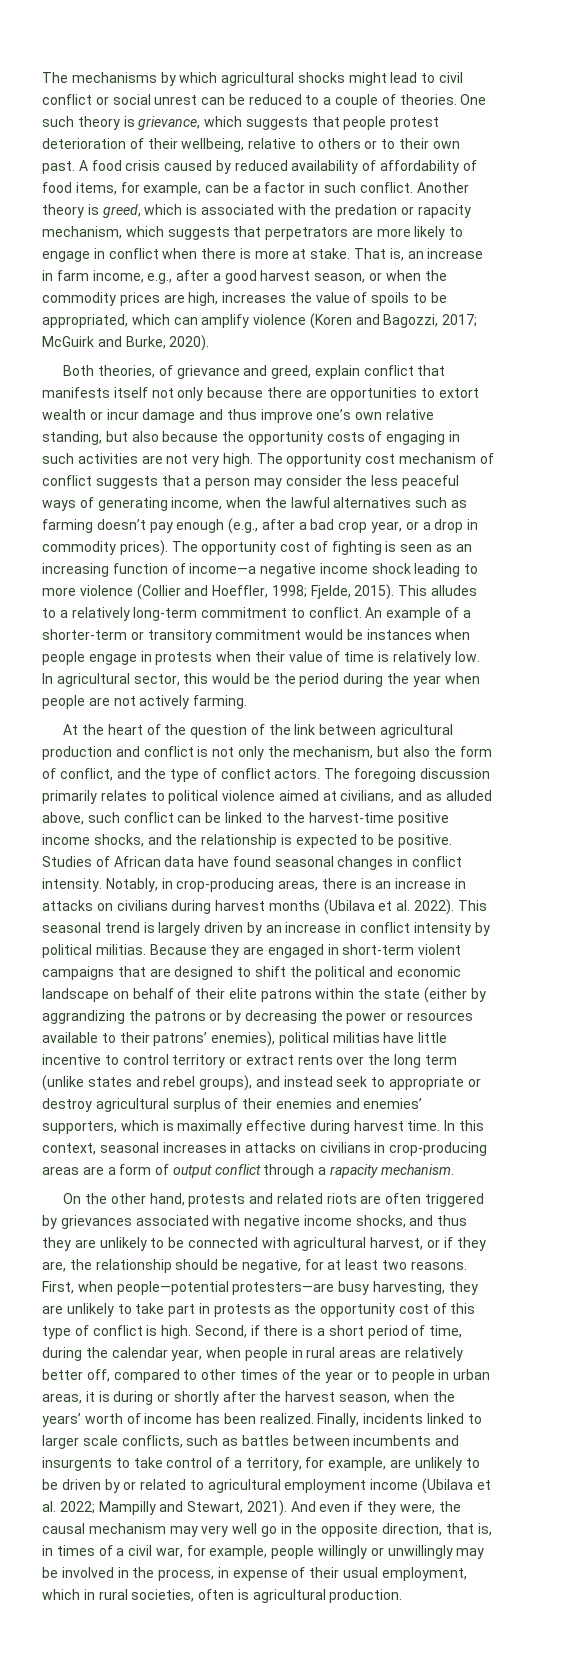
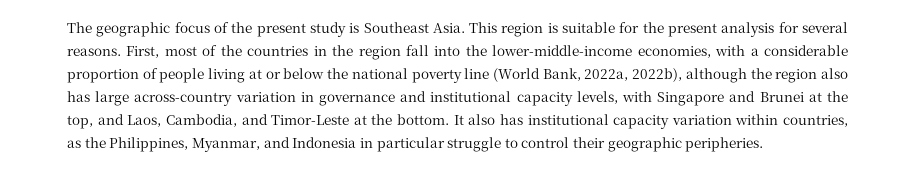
- The mechanisms by which agricultural shocks might lead to civil conflict or social unrest can be reduced to a couple of theories. One such theory is grievance, which suggests that people protest deterioration of their wellbeing, relative to others or to their own past. A food crisis caused by reduced availability of affordability of food items, for example, can be a factor in such conflict. Another theory is greed, which is associated with the predation or rapacity mechanism, which suggests that perpetrators are more likely to engage in conflict when there is more at stake. That is, an increase in farm income, e.g., after a good harvest season, or when the commodity prices are high, increases the value of spoils to be appropriated, which can amplify violence (Koren and Bagozzi, 2017; McGuirk and Burke, 2020).
- Both theories, of grievance and greed, explain conflict that manifests itself not only because there are opportunities to extort wealth or incur damage and thus improve one’s own relative standing, but also because the opportunity costs of engaging in such activities are not very high. The opportunity cost mechanism of conflict suggests that a person may consider the less peaceful ways of generating income, when the lawful alternatives such as farming doesn’t pay enough (e.g., after a bad crop year, or a drop in commodity prices). The opportunity cost of fighting is seen as an increasing function of income—a negative income shock leading to more violence (Collier and Hoeffler, 1998; Fjelde, 2015). This alludes to a relatively long-term commitment to conflict. An example of a shorter-term or transitory commitment would be instances when people engage in protests when their value of time is relatively low. In agricultural sector, this would be the period during the year when people are not actively farming.
- At the heart of the question of the link between agricultural production and conflict is not only the mechanism, but also the form of conflict, and the type of conflict actors. The foregoing discussion primarily relates to political violence aimed at civilians, and as alluded above, such conflict can be linked to the harvest-time positive income shocks, and the relationship is expected to be positive. Studies of African data have found seasonal changes in conflict intensity. Notably, in crop-producing areas, there is an increase in attacks on civilians during harvest months (Ubilava et al. 2022). This seasonal trend is largely driven by an increase in conflict intensity by political militias. Because they are engaged in short-term violent campaigns that are designed to shift the political and economic landscape on behalf of their elite patrons within the state (either by aggrandizing the patrons or by decreasing the power or resources available to their patrons’ enemies), political militias have little incentive to control territory or extract rents over the long term (unlike states and rebel groups), and instead seek to appropriate or destroy agricultural surplus of their enemies and enemies’ supporters, which is maximally effective during harvest time. In this context, seasonal increases in attacks on civilians in crop-producing areas are a form of output conflict through a rapacity mechanism.
- On the other hand, protests and related riots are often triggered by grievances associated with negative income shocks, and thus they are unlikely to be connected with agricultural harvest, or if they are, the relationship should be negative, for at least two reasons. First, when people—potential protesters—are busy harvesting, they are unlikely to take part in protests as the opportunity cost of this type of conflict is high. Second, if there is a short period of time, during the calendar year, when people in rural areas are relatively better off, compared to other times of the year or to people in urban areas, it is during or shortly after the harvest season, when the years’ worth of income has been realized. Finally, incidents linked to larger scale conflicts, such as battles between incumbents and insurgents to take control of a territory, for example, are unlikely to be driven by or related to agricultural employment income (Ubilava et al. 2022; Mampilly and Stewart, 2021). And even if they were, the causal mechanism may very well go in the opposite direction, that is, in times of a civil war, for example, people willingly or unwillingly may be involved in the process, in expense of their usual employment, which in rural societies, often is agricultural production.
+ The geographic focus of the present study is Southeast Asia. This region is suitable for the present analysis for several reasons. First, most of the countries in the region fall into the lower-middle-income economies, with a considerable proportion of people living at or below the national poverty line (World Bank, 2022a, 2022b), although the region also has large across-country variation in governance and institutional capacity levels, with Singapore and Brunei at the top, and Laos, Cambodia, and Timor-Leste at the bottom. It also has institutional capacity variation within countries, as the Philippines, Myanmar, and Indonesia in particular struggle to control their geographic peripheries.

